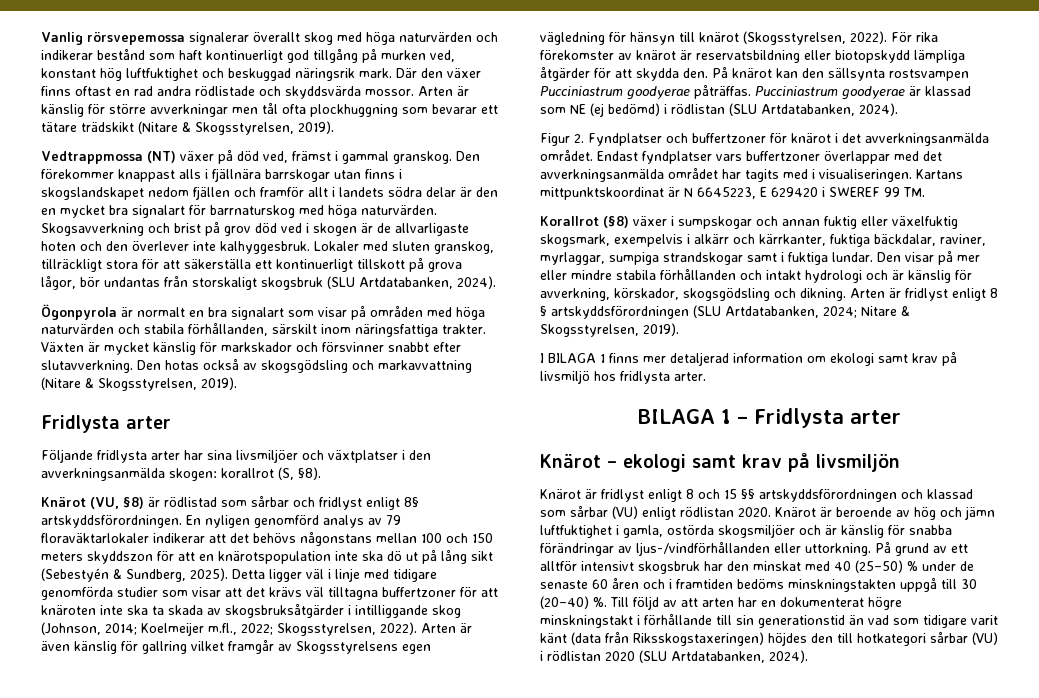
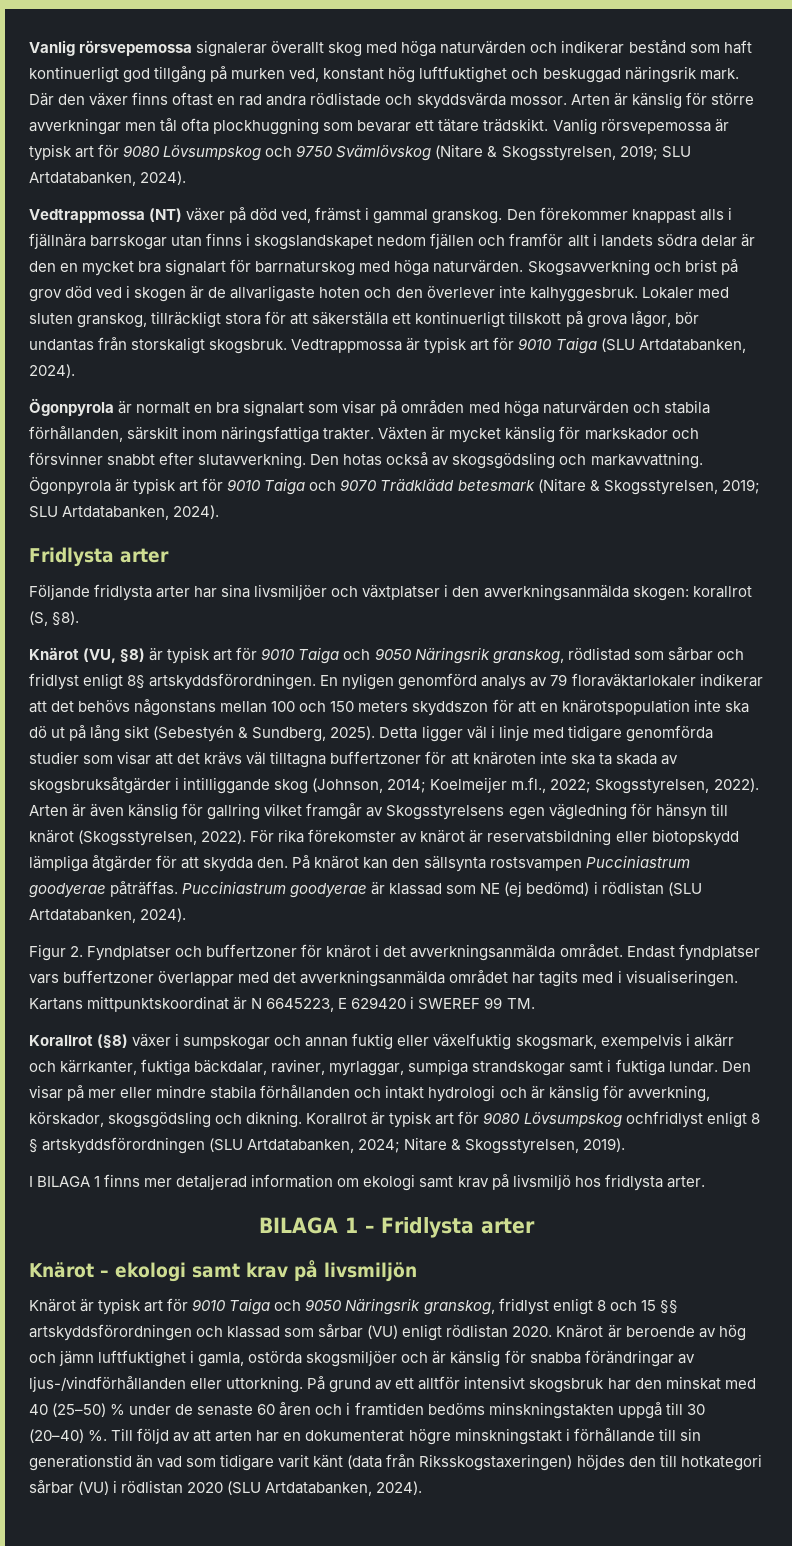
- Arten är känslig för större avverkningar men tål ofta plockhuggning som bevarar ett tätare trädskikt (Nitare & Skogsstyrelsen, 2019).
+ Arten är känslig för större avverkningar men tål ofta plockhuggning som bevarar ett tätare trädskikt. Vanlig rörsvepemossa är typisk art för 9080 Lövsumpskog och 9750 Svämlövskog (Nitare & Skogsstyrelsen, 2019; SLU Artdatabanken, 2024).
- Lokaler med sluten granskog, tillräckligt stora för att säkerställa ett kontinuerligt tillskott på grova lågor, bör undantas från storskaligt skogsbruk (SLU Artdatabanken, 2024).
+ Lokaler med sluten granskog, tillräckligt stora för att säkerställa ett kontinuerligt tillskott på grova lågor, bör undantas från storskaligt skogsbruk. Vedtrappmossa är typisk art för 9010 Taiga (SLU Artdatabanken, 2024).
- Den hotas också av skogsgödsling och markavvattning (Nitare & Skogsstyrelsen, 2019).
+ Den hotas också av skogsgödsling och markavvattning. Ögonpyrola är typisk art för 9010 Taiga och 9070 Trädklädd betesmark (Nitare & Skogsstyrelsen, 2019; SLU Artdatabanken, 2024).
- Knärot (VU, §8) är rödlistad som sårbar och fridlyst enligt 8§ artskyddsförordningen.
+ Knärot (VU, §8) är typisk art för 9010 Taiga och 9050 Näringsrik granskog, rödlistad som sårbar och fridlyst enligt 8§ artskyddsförordningen.
- Arten är fridlyst enligt 8 § artskyddsförordningen (SLU Artdatabanken, 2024; Nitare & Skogsstyrelsen, 2019).
+ Korallrot är typisk art för 9080 Lövsumpskog ochfridlyst enligt 8 § artskyddsförordningen (SLU Artdatabanken, 2024; Nitare & Skogsstyrelsen, 2019).
- Knärot är fridlyst enligt 8 och 15 §§ artskyddsförordningen och klassad som sårbar (VU) enligt rödlistan 2020.
+ Knärot är typisk art för 9010 Taiga och 9050 Näringsrik granskog, fridlyst enligt 8 och 15 §§ artskyddsförordningen och klassad som sårbar (VU) enligt rödlistan 2020.

